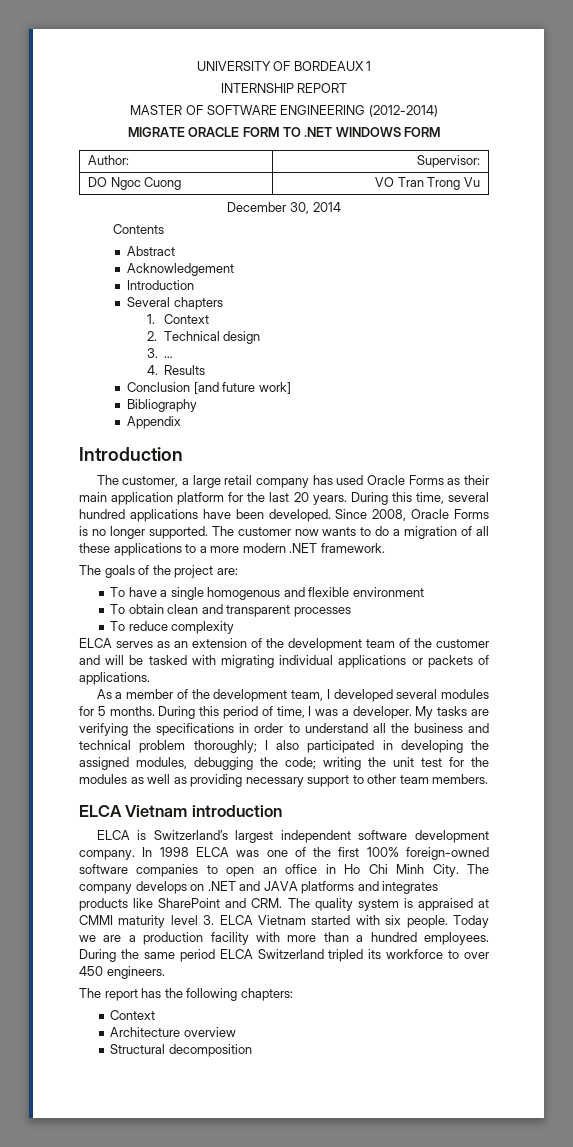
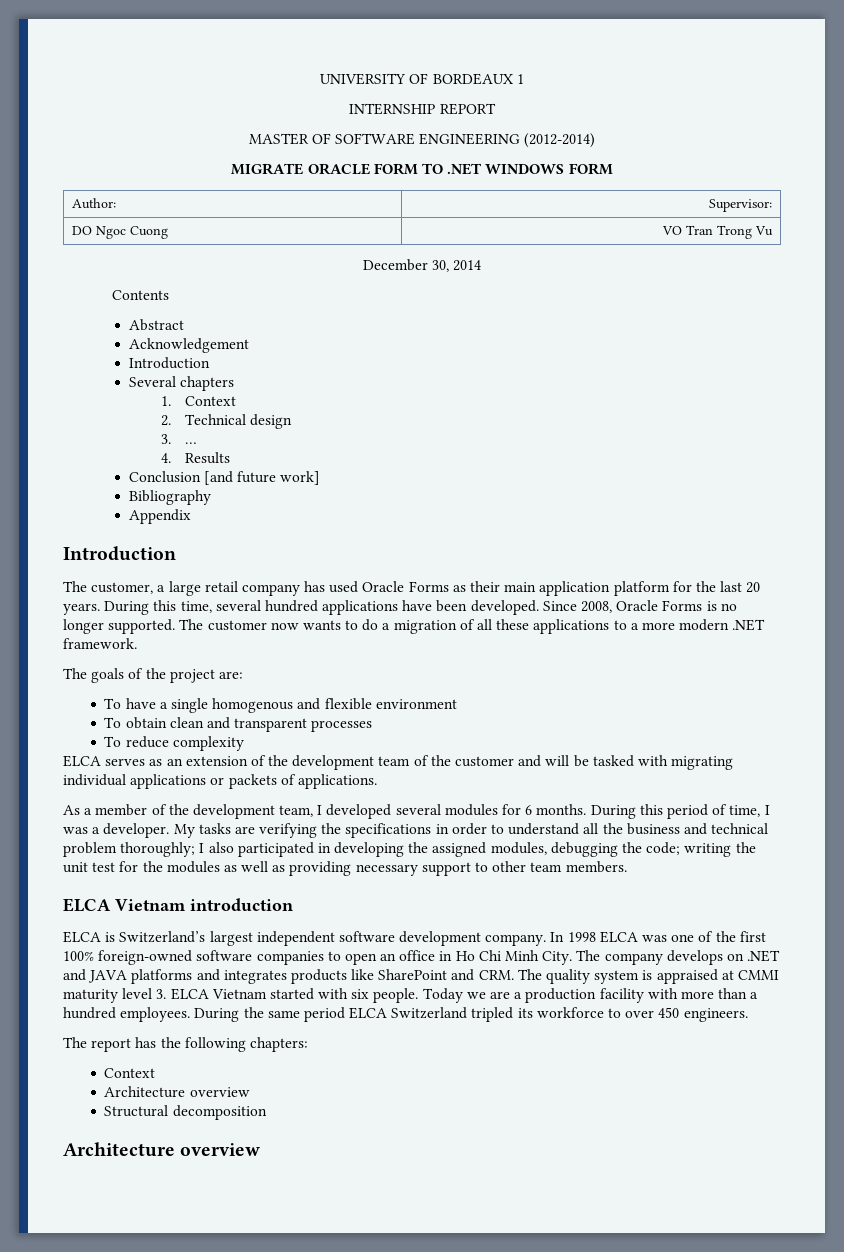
- As a member of the development team, I developed several modules for 5 months.
+ As a member of the development team, I developed several modules for 6 months.
  Structural decomposition
+ Architecture overview

